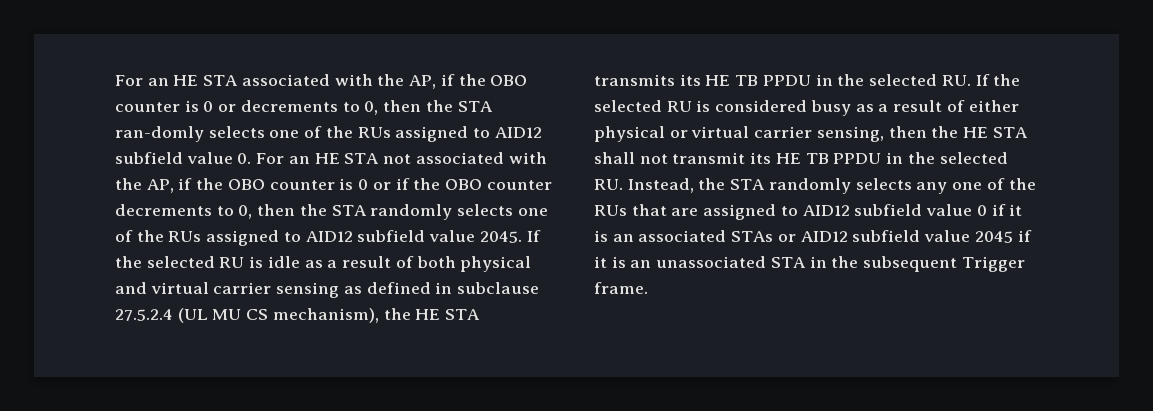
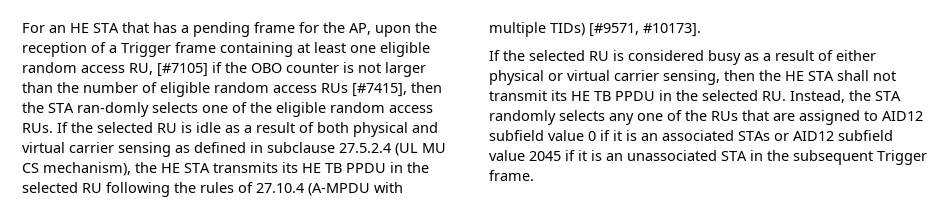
- For an HE STA associated with the AP, if the OBO counter is 0 or decrements to 0, then the STA ran-domly selects one of the RUs assigned to AID12 subfield value 0. For an HE STA not associated with the AP, if the OBO counter is 0 or if the OBO counter decrements to 0, then the STA randomly selects one of the RUs assigned to AID12 subfield value 2045. If the selected RU is idle as a result of both physical and virtual carrier sensing as defined in subclause 27.5.2.4 (UL MU CS mechanism), the HE STA transmits its HE TB PPDU in the selected RU. If the selected RU is considered busy as a result of either physical or virtual carrier sensing, then the HE STA shall not transmit its HE TB PPDU in the selected RU. Instead, the STA randomly selects any one of the RUs that are assigned to AID12 subfield value 0 if it is an associated STAs or AID12 subfield value 2045 if it is an unassociated STA in the subsequent Trigger frame.
+ For an HE STA that has a pending frame for the AP, upon the reception of a Trigger frame containing at least one eligible random access RU, [#7105] if the OBO counter is not larger than the number of eligible random access RUs [#7415], then the STA ran-domly selects one of the eligible random access RUs. If the selected RU is idle as a result of both physical and virtual carrier sensing as defined in subclause 27.5.2.4 (UL MU CS mechanism), the HE STA transmits its HE TB PPDU in the selected RU following the rules of 27.10.4 (A-MPDU with multiple TIDs) [#9571, #10173].
+ If the selected RU is considered busy as a result of either physical or virtual carrier sensing, then the HE STA shall not transmit its HE TB PPDU in the selected RU. Instead, the STA randomly selects any one of the RUs that are assigned to AID12 subfield value 0 if it is an associated STAs or AID12 subfield value 2045 if it is an unassociated STA in the subsequent Trigger frame.

